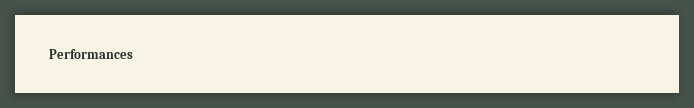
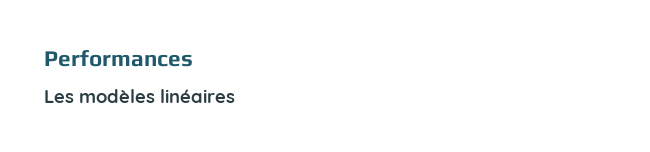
+ Les modèles linéaires

